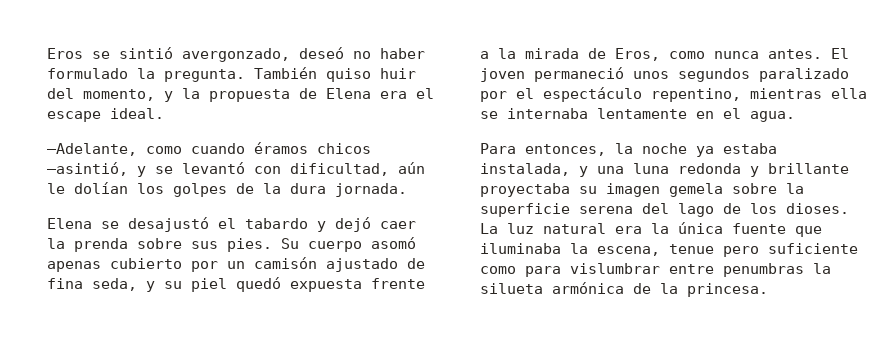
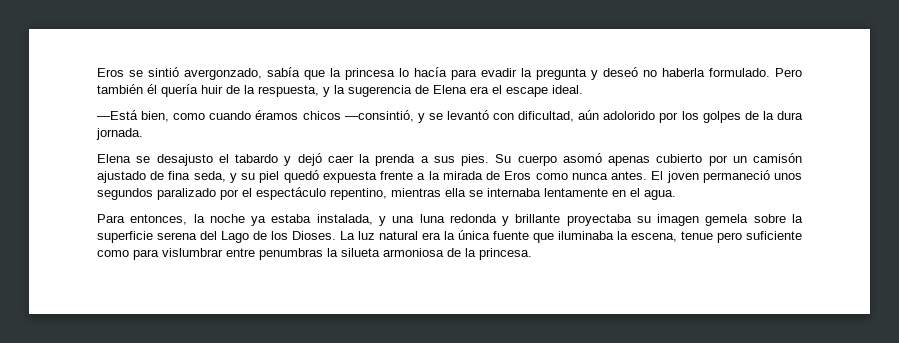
- Eros se sintió avergonzado, deseó no haber formulado la pregunta. También quiso huir del momento, y la propuesta de Elena era el escape ideal.
+ Eros se sintió avergonzado, sabía que la princesa lo hacía para evadir la pregunta y deseó no haberla formulado. Pero también él quería huir de la respuesta, y la sugerencia de Elena era el escape ideal.
- —Adelante, como cuando éramos chicos —asintió, y se levantó con dificultad, aún le dolían los golpes de la dura jornada.
+ —Está bien, como cuando éramos chicos —consintió, y se levantó con dificultad, aún adolorido por los golpes de la dura jornada.
- Elena se desajustó el tabardo y dejó caer la prenda sobre sus pies.
+ Elena se desajusto el tabardo y dejó caer la prenda a sus pies.
- Su cuerpo asomó apenas cubierto por un camisón ajustado de fina seda, y su piel quedó expuesta frente a la mirada de Eros, como nunca antes.
+ Su cuerpo asomó apenas cubierto por un camisón ajustado de fina seda, y su piel quedó expuesta frente a la mirada de Eros como nunca antes.
- Para entonces, la noche ya estaba instalada, y una luna redonda y brillante proyectaba su imagen gemela sobre la superficie serena del lago de los dioses.
+ Para entonces, la noche ya estaba instalada, y una luna redonda y brillante proyectaba su imagen gemela sobre la superficie serena del Lago de los Dioses.
- La luz natural era la única fuente que iluminaba la escena, tenue pero suficiente como para vislumbrar entre penumbras la silueta armónica de la princesa.
+ La luz natural era la única fuente que iluminaba la escena, tenue pero suficiente como para vislumbrar entre penumbras la silueta armoniosa de la princesa.

